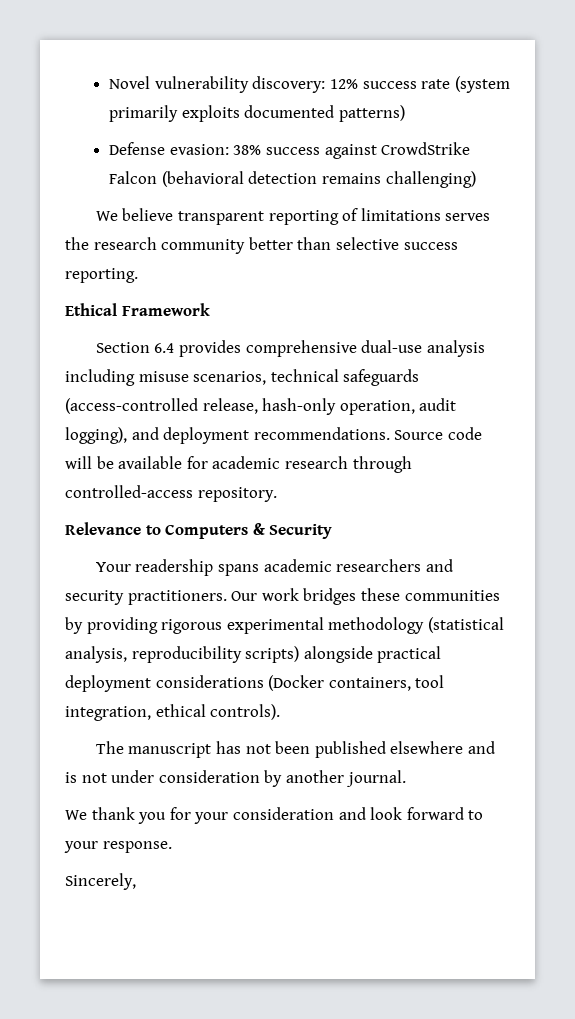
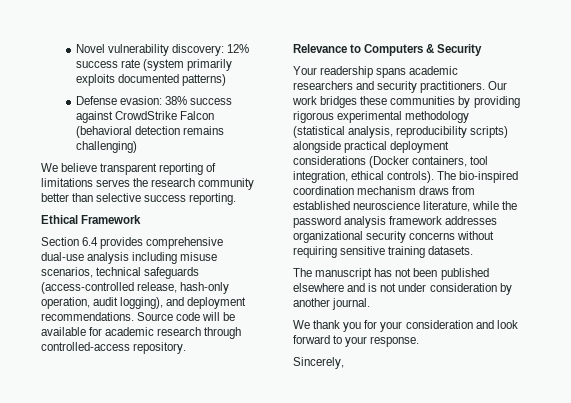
+ The bio-inspired coordination mechanism draws from established neuroscience literature, while the password analysis framework addresses organizational security concerns without requiring sensitive training datasets.

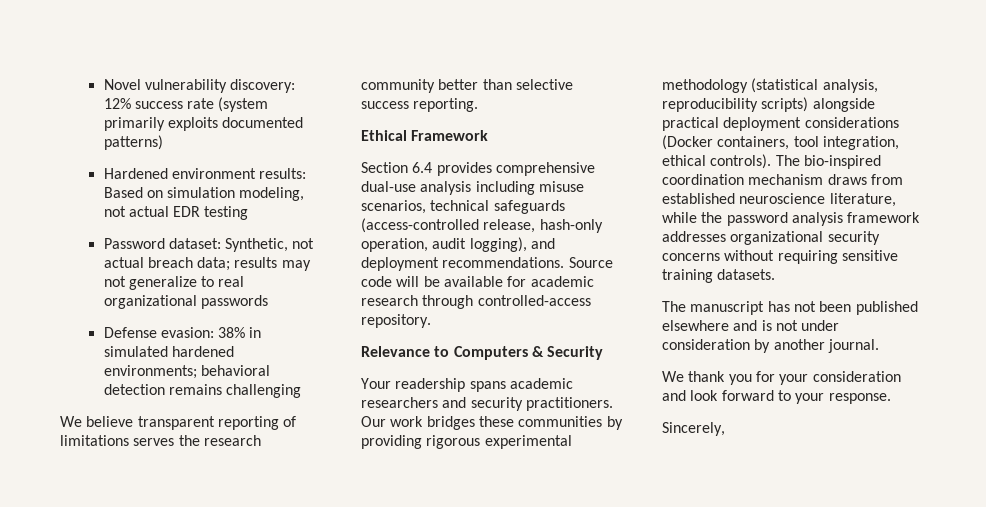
- Defense evasion: 38% success against CrowdStrike Falcon (behavioral detection remains challenging)
+ Hardened environment results: Based on simulation modeling, not actual EDR testing
+ Password dataset: Synthetic, not actual breach data; results may not generalize to real organizational passwords
+ Defense evasion: 38% in simulated hardened environments; behavioral detection remains challenging

